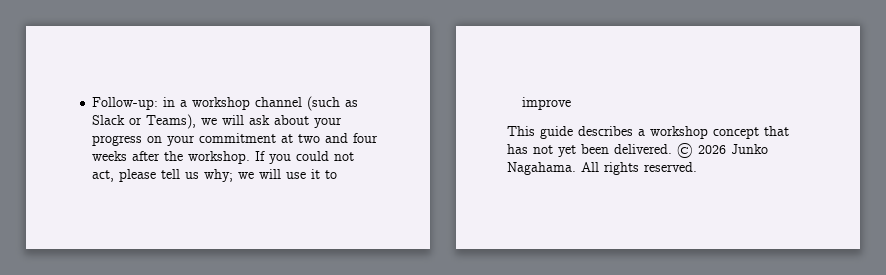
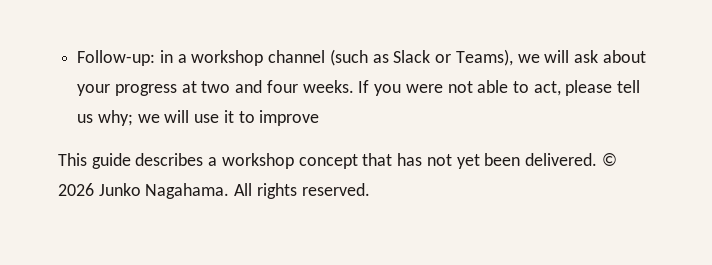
- Follow-up: in a workshop channel (such as Slack or Teams), we will ask about your progress on your commitment at two and four weeks after the workshop. If you could not act, please tell us why; we will use it to improve
+ Follow-up: in a workshop channel (such as Slack or Teams), we will ask about your progress at two and four weeks. If you were not able to act, please tell us why; we will use it to improve

